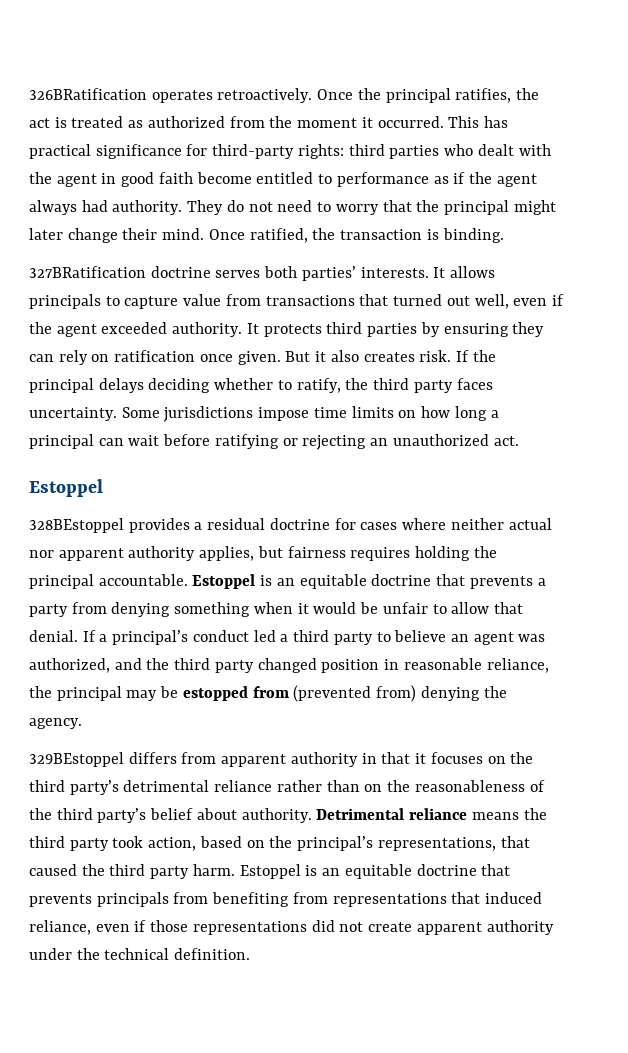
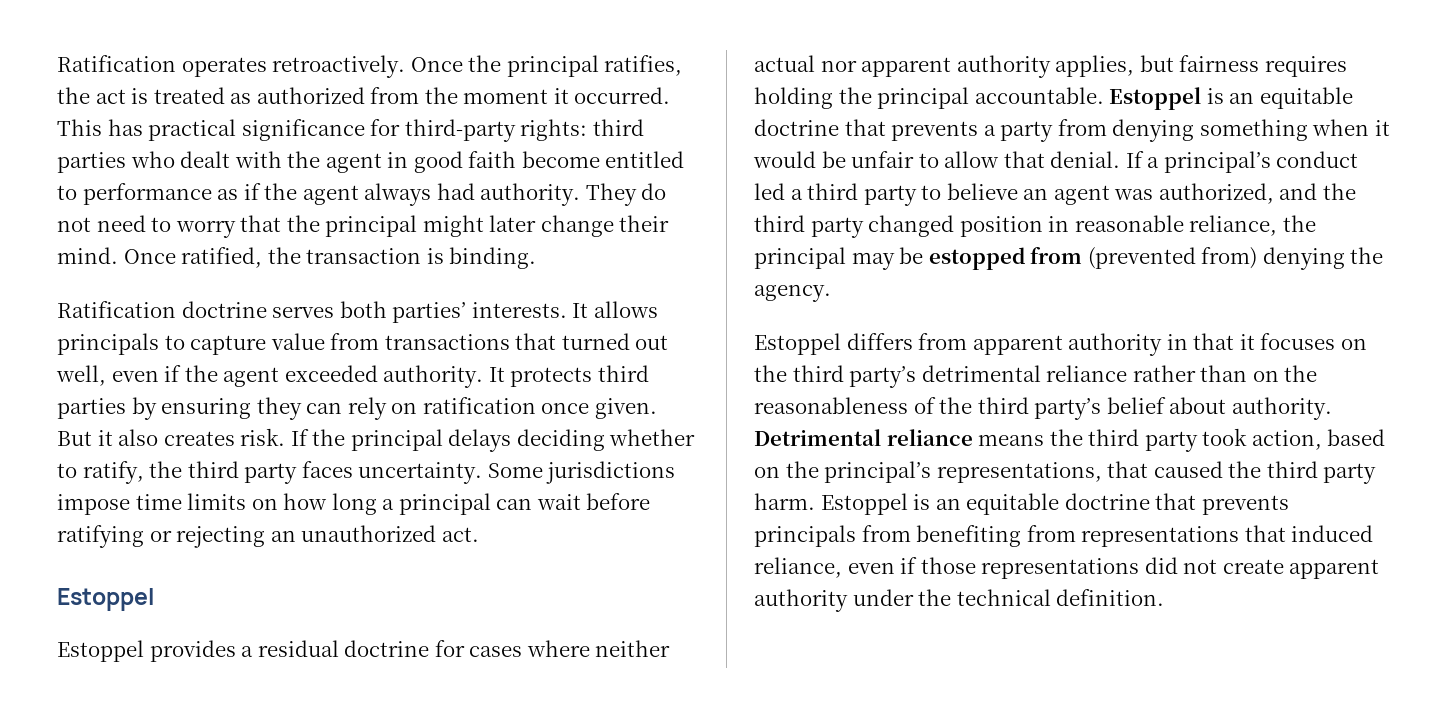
- 326BRatification operates retroactively.
+ Ratification operates retroactively.
- 327BRatification doctrine serves both parties’ interests.
+ Ratification doctrine serves both parties’ interests.
- 328BEstoppel provides a residual doctrine for cases where neither actual nor apparent authority applies, but fairness requires holding the principal accountable.
+ Estoppel provides a residual doctrine for cases where neither actual nor apparent authority applies, but fairness requires holding the principal accountable.
- 329BEstoppel differs from apparent authority in that it focuses on the third party’s detrimental reliance rather than on the reasonableness of the third party’s belief about authority.
+ Estoppel differs from apparent authority in that it focuses on the third party’s detrimental reliance rather than on the reasonableness of the third party’s belief about authority.

